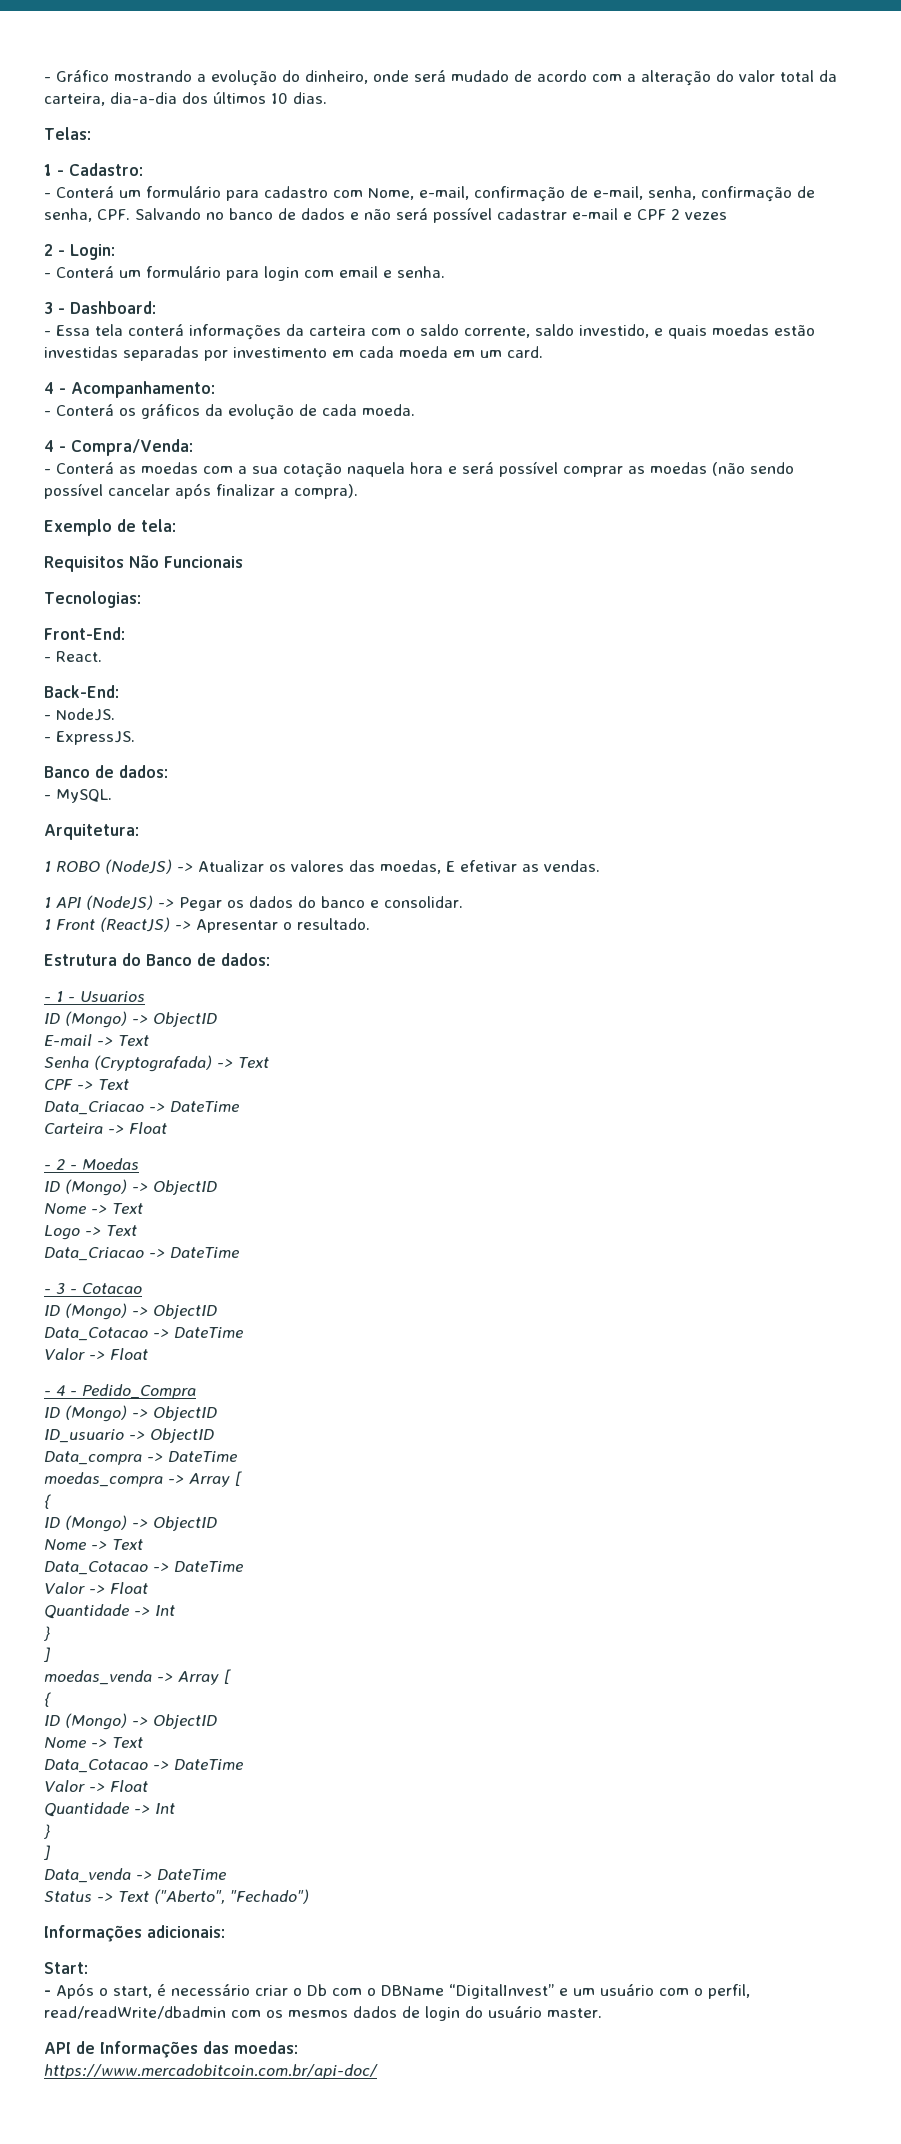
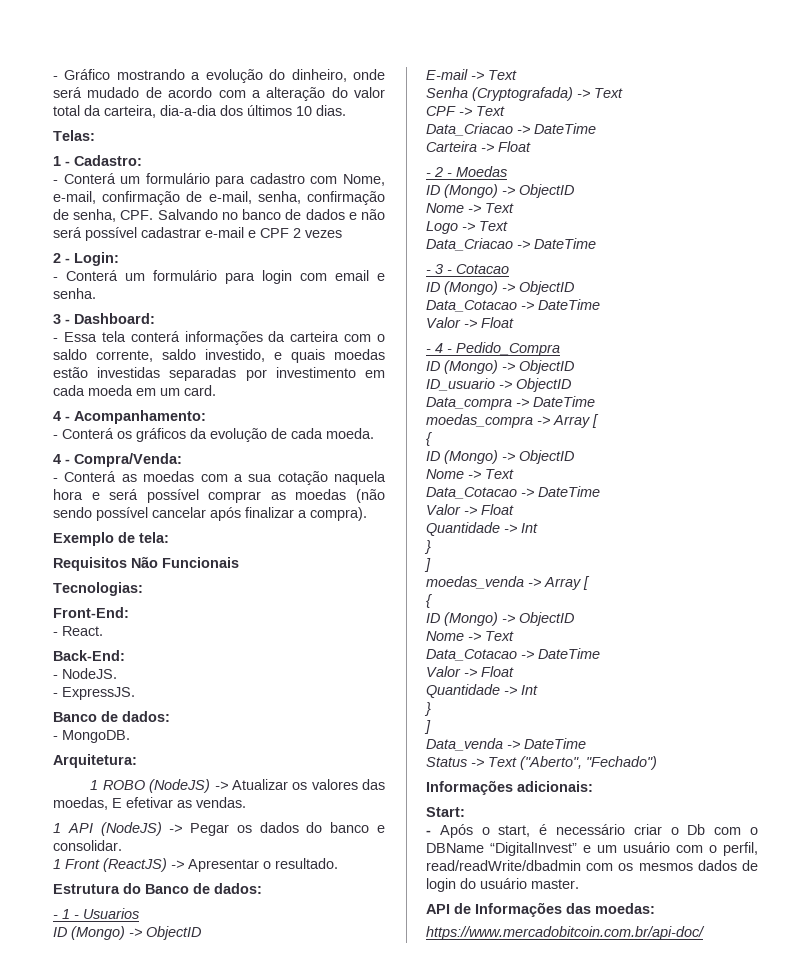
- - MySQL.
+ - MongoDB.

